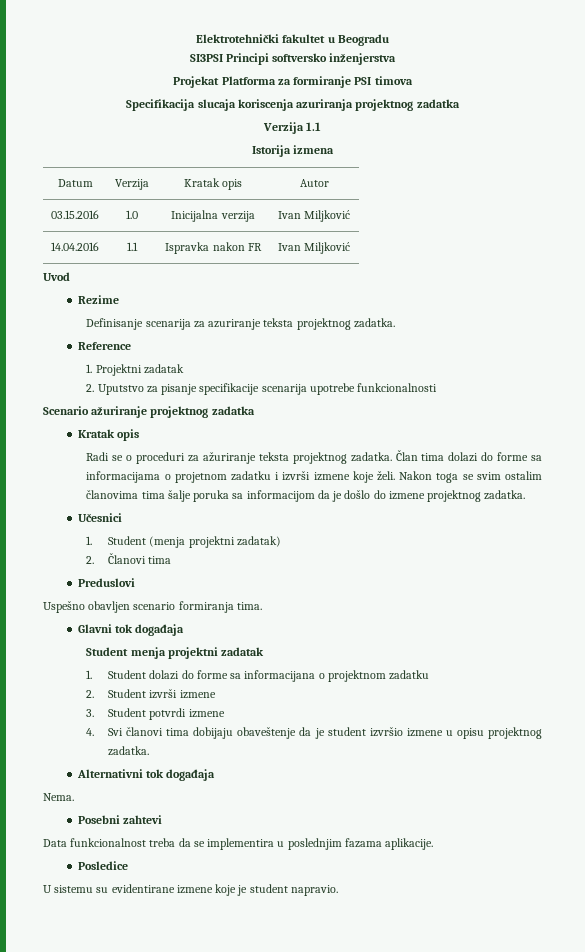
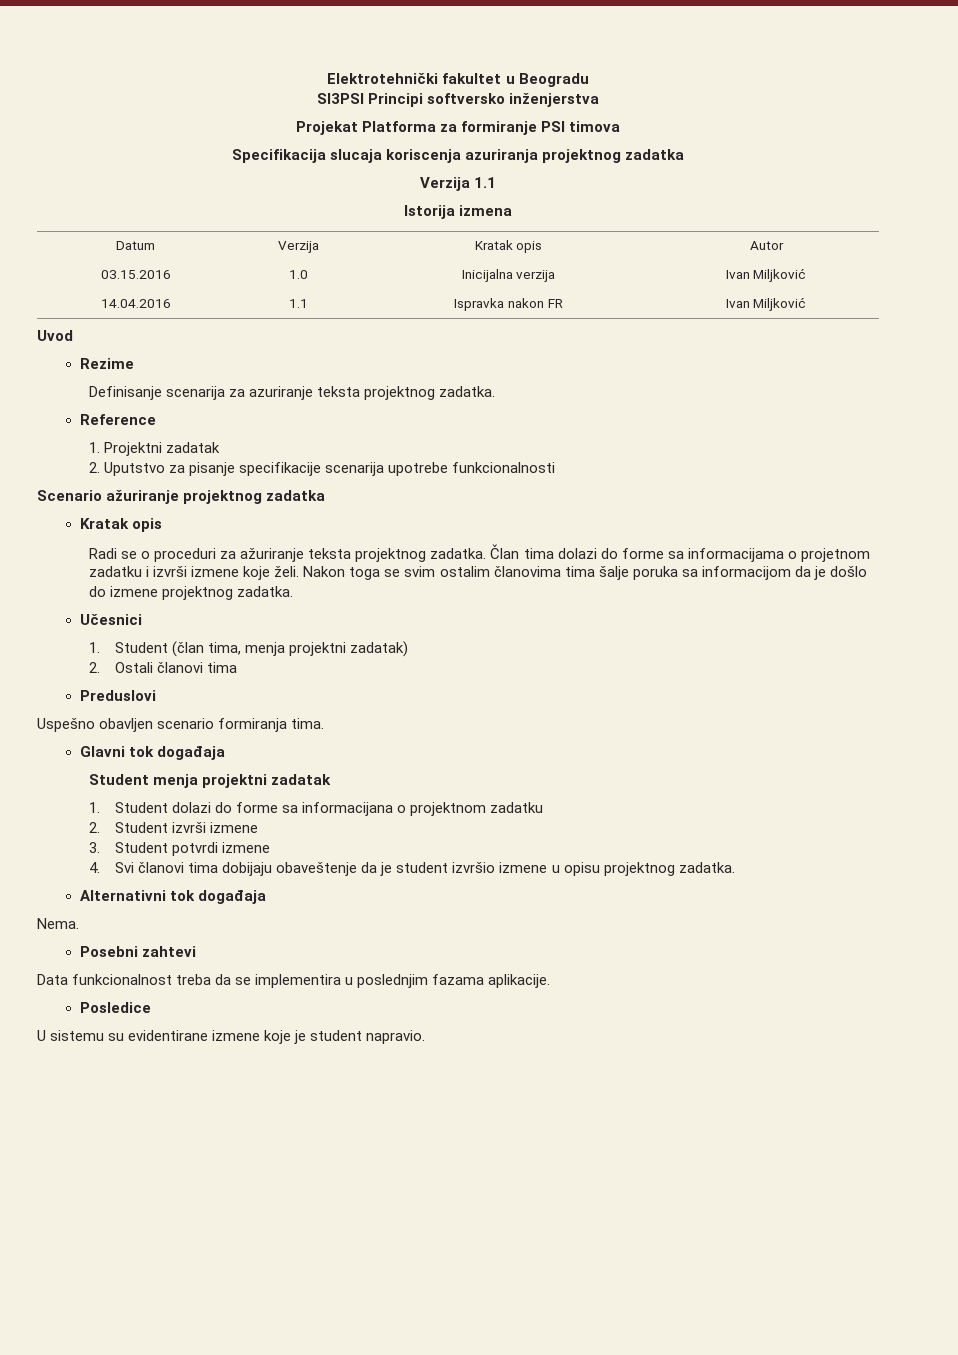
- 1. Student (menja projektni zadatak)
+ 1. Student (član tima, menja projektni zadatak)
- 2. Članovi tima
+ 2. Ostali članovi tima

